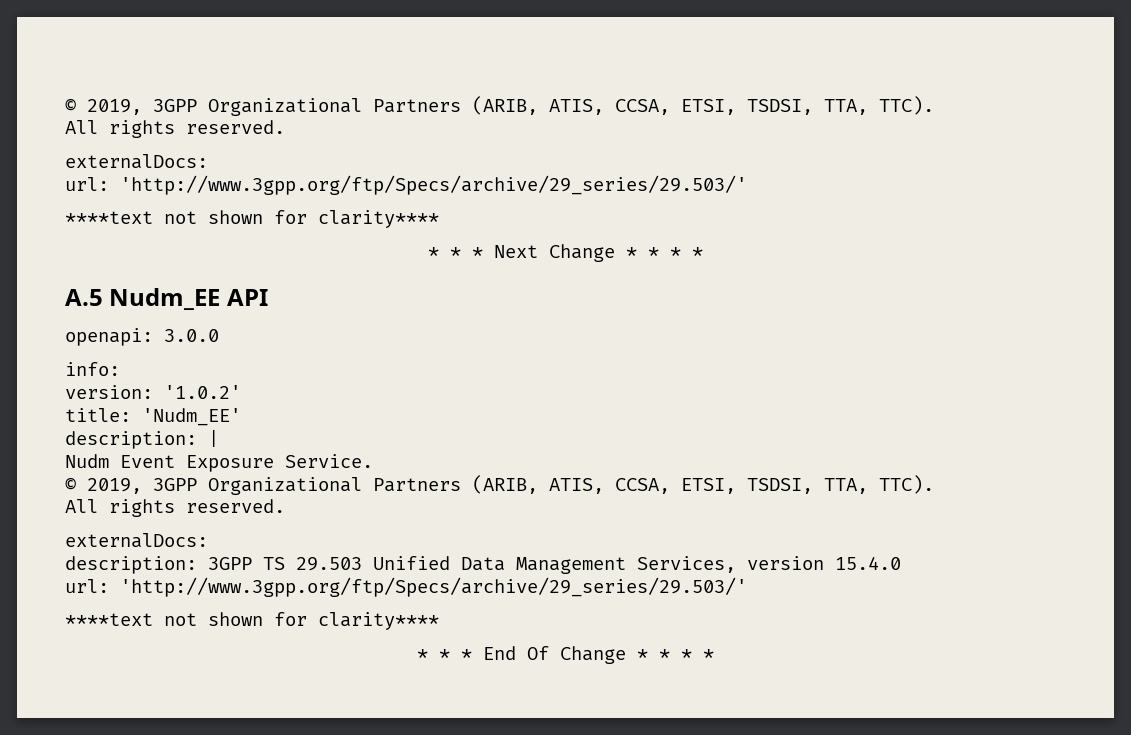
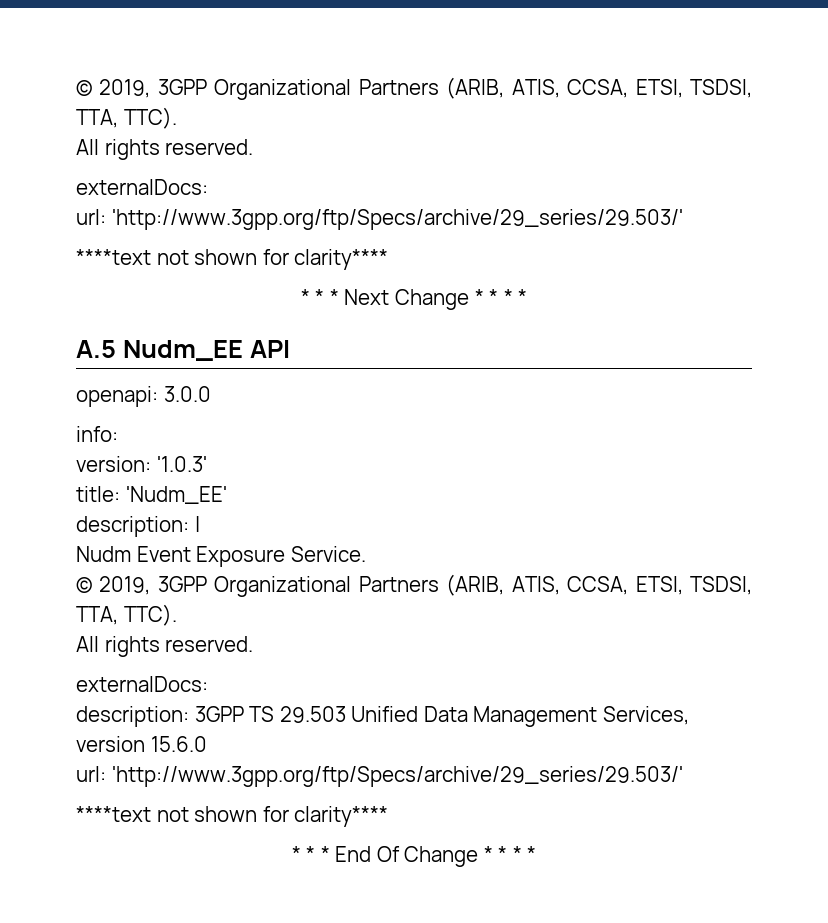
- version: '1.0.2'
+ version: '1.0.3'
- description: 3GPP TS 29.503 Unified Data Management Services, version 15.4.0
+ description: 3GPP TS 29.503 Unified Data Management Services, version 15.6.0

